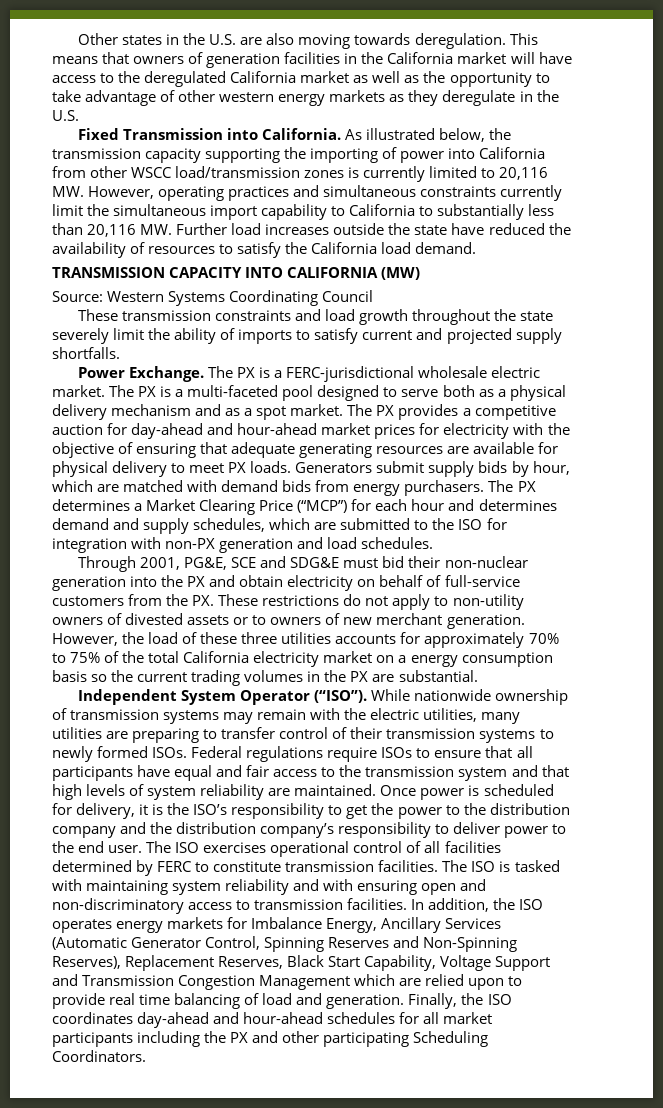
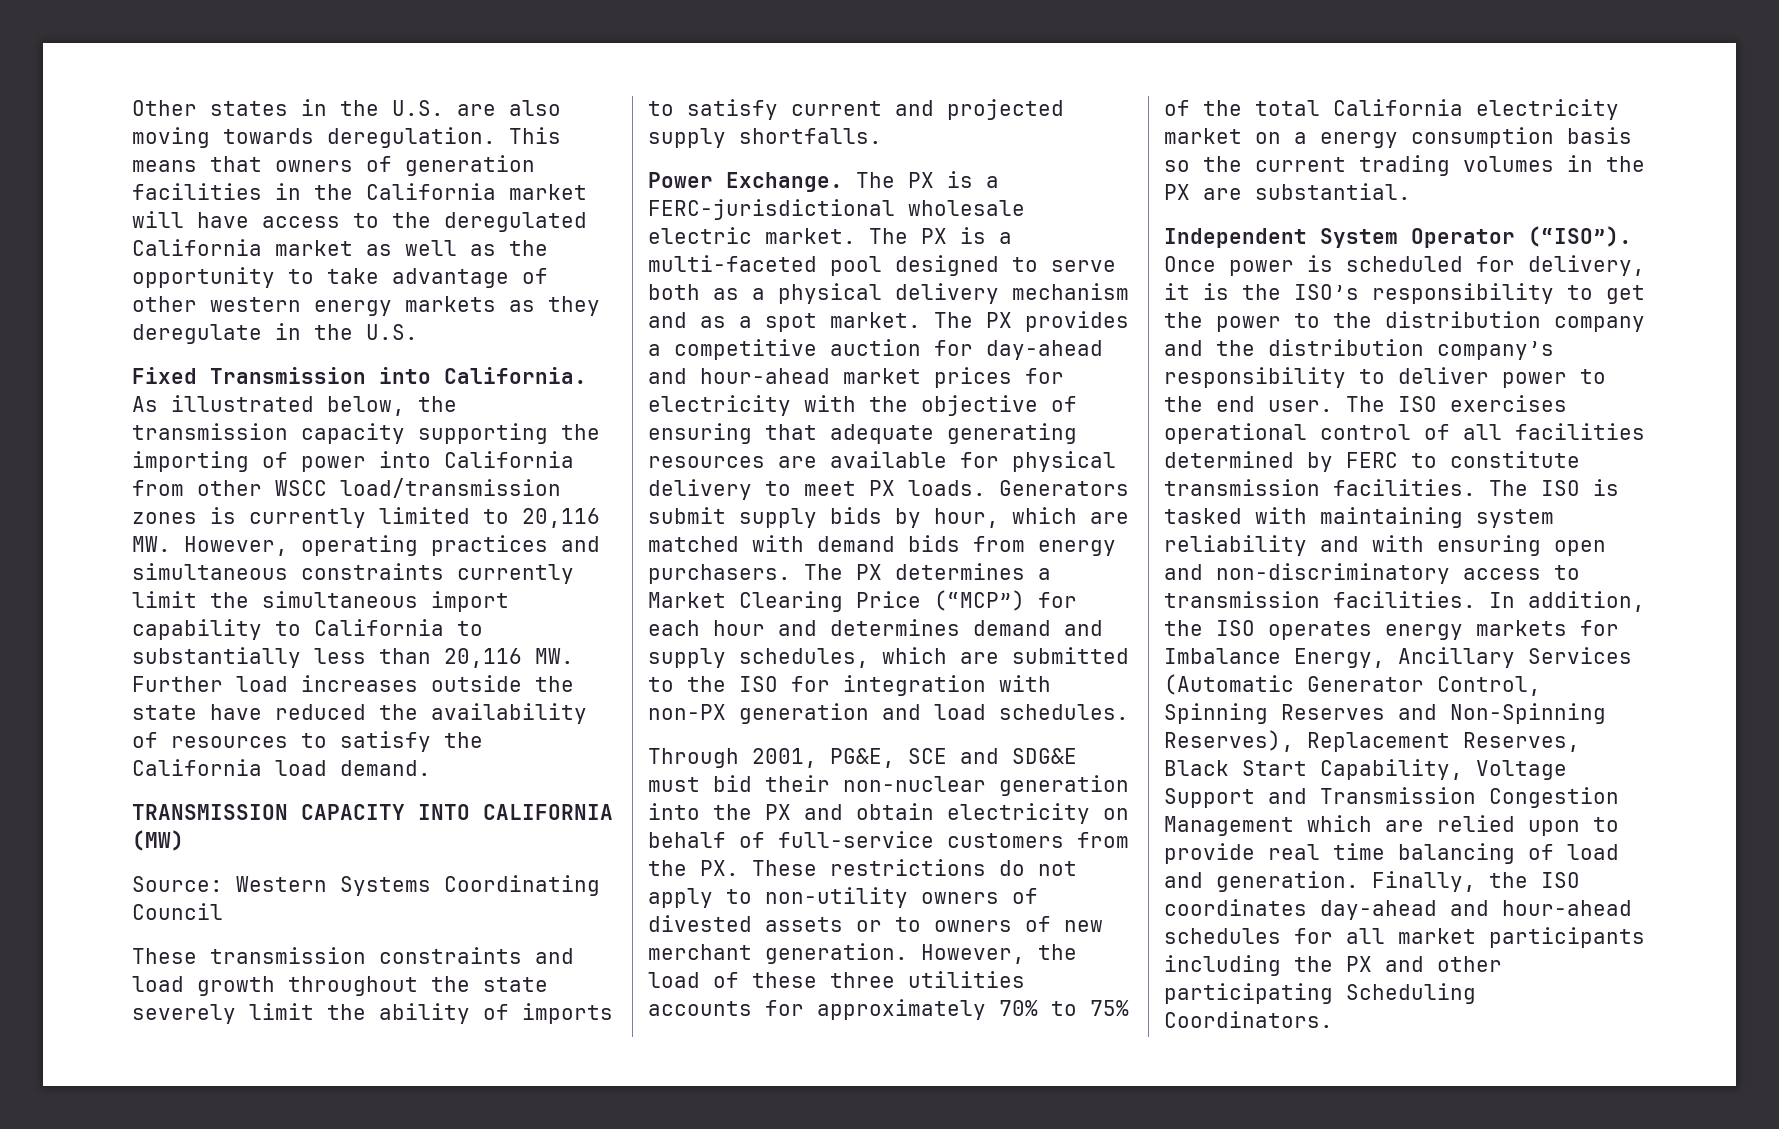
- While nationwide ownership of transmission systems may remain with the electric utilities, many utilities are preparing to transfer control of their transmission systems to newly formed ISOs. Federal regulations require ISOs to ensure that all participants have equal and fair access to the transmission system and that high levels of system reliability are maintained.

